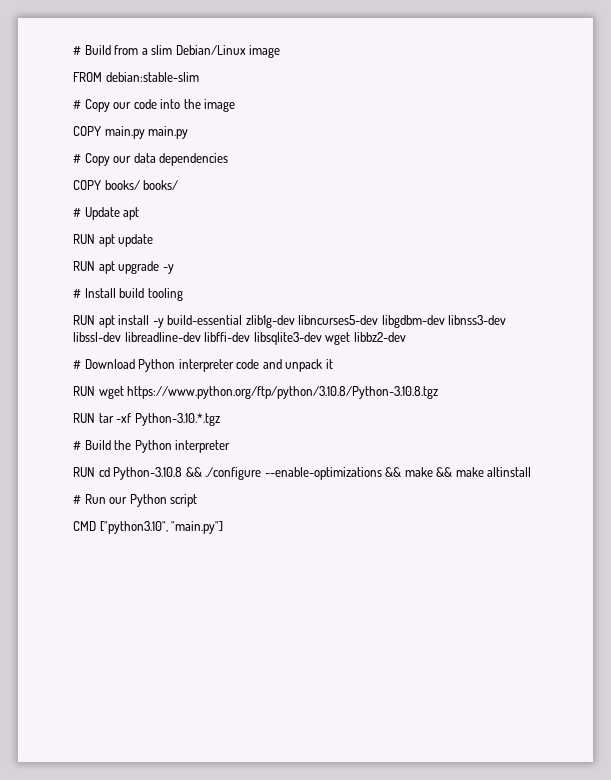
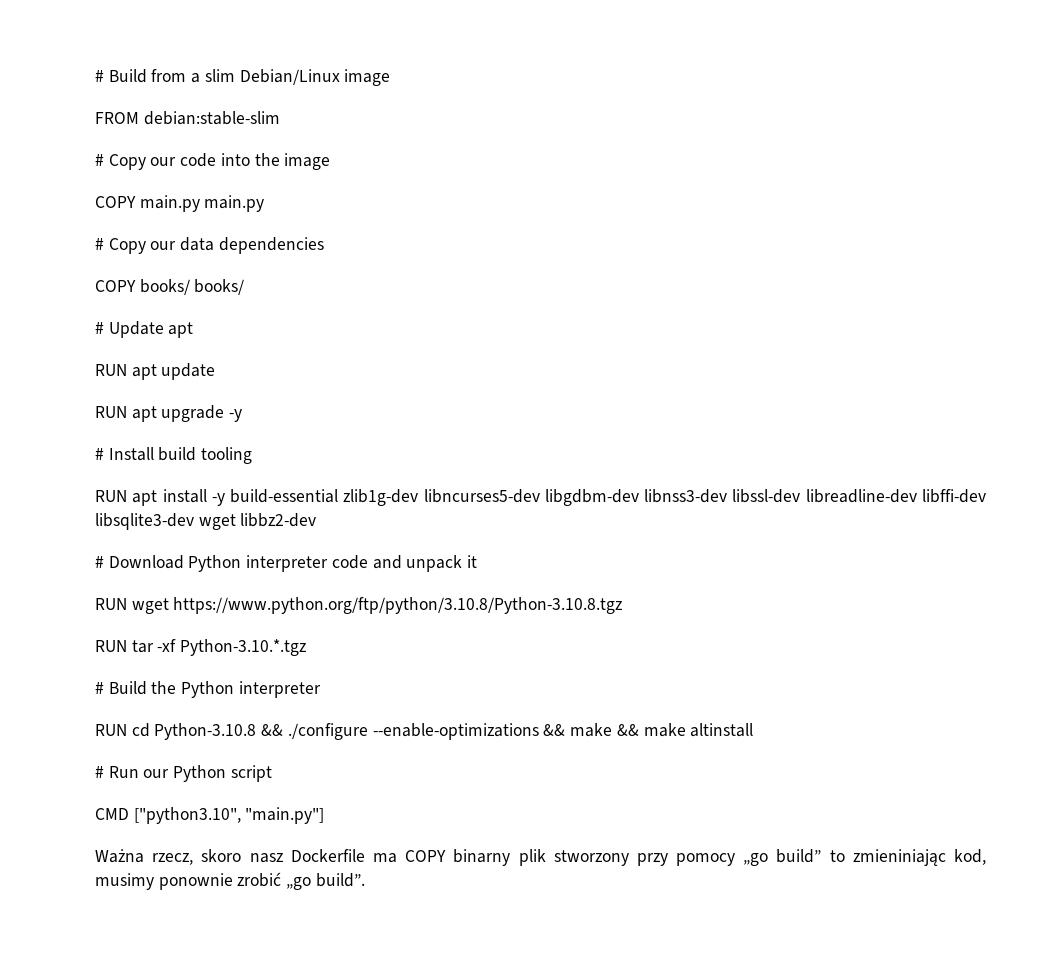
+ Ważna rzecz, skoro nasz Dockerfile ma COPY binarny plik stworzony przy pomocy „go build” to zmieniniając kod, musimy ponownie zrobić „go build”.

